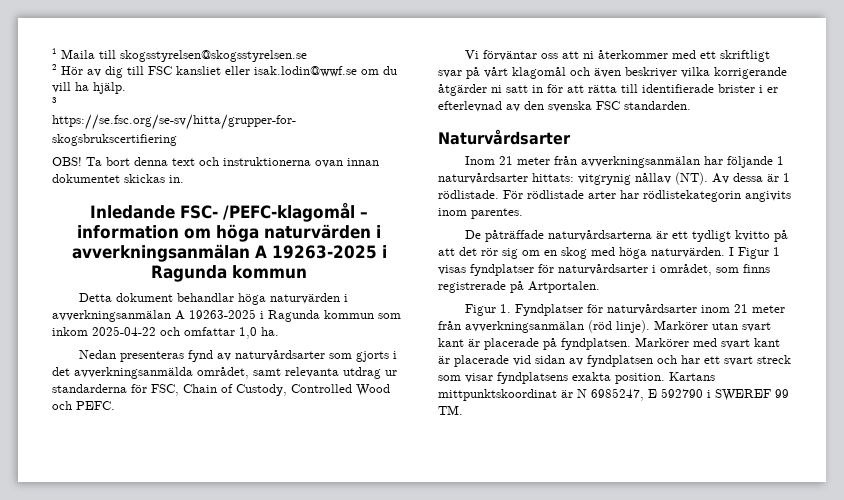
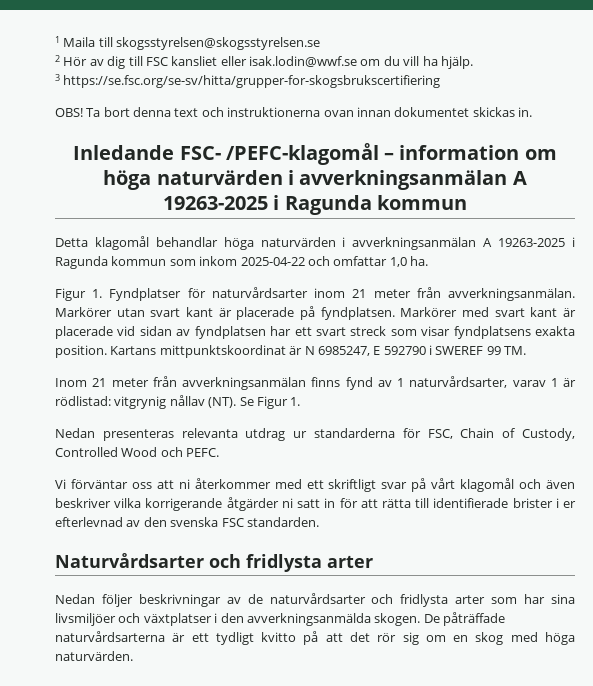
- Detta dokument behandlar höga naturvärden i avverkningsanmälan A 19263-2025 i Ragunda kommun som inkom 2025-04-22 och omfattar 1,0 ha.
+ Detta klagomål behandlar höga naturvärden i avverkningsanmälan A 19263-2025 i Ragunda kommun som inkom 2025-04-22 och omfattar 1,0 ha.
- Nedan presenteras fynd av naturvårdsarter som gjorts i det avverkningsanmälda området, samt relevanta utdrag ur standarderna för FSC, Chain of Custody, Controlled Wood och PEFC.
+ Figur 1. Fyndplatser för naturvårdsarter inom 21 meter från avverkningsanmälan. Markörer utan svart kant är placerade på fyndplatsen. Markörer med svart kant är placerade vid sidan av fyndplatsen har ett svart streck som visar fyndplatsens exakta position. Kartans mittpunktskoordinat är N 6985247, E 592790 i SWEREF 99 TM.
+ Inom 21 meter från avverkningsanmälan finns fynd av 1 naturvårdsarter, varav 1 är rödlistad: vitgrynig nållav (NT). Se Figur 1.
+ Nedan presenteras relevanta utdrag ur standarderna för FSC, Chain of Custody, Controlled Wood och PEFC.
- Naturvårdsarter
- Inom 21 meter från avverkningsanmälan har följande 1 naturvårdsarter hittats: vitgrynig nållav (NT). Av dessa är 1 rödlistade. För rödlistade arter har rödlistekategorin angivits inom parentes.
- De påträffade naturvårdsarterna är ett tydligt kvitto på att det rör sig om en skog med höga naturvärden. I Figur 1 visas fyndplatser för naturvårdsarter i området, som finns registrerade på Artportalen.
- Figur 1. Fyndplatser för naturvårdsarter inom 21 meter från avverkningsanmälan (röd linje). Markörer utan svart kant är placerade på fyndplatsen. Markörer med svart kant är placerade vid sidan av fyndplatsen och har ett svart streck som visar fyndplatsens exakta position. Kartans mittpunktskoordinat är N 6985247, E 592790 i SWEREF 99 TM.
+ Naturvårdsarter och fridlysta arter
+ Nedan följer beskrivningar av de naturvårdsarter och fridlysta arter som har sina livsmiljöer och växtplatser i den avverkningsanmälda skogen. De påträffade naturvårdsarterna är ett tydligt kvitto på att det rör sig om en skog med höga naturvärden.

